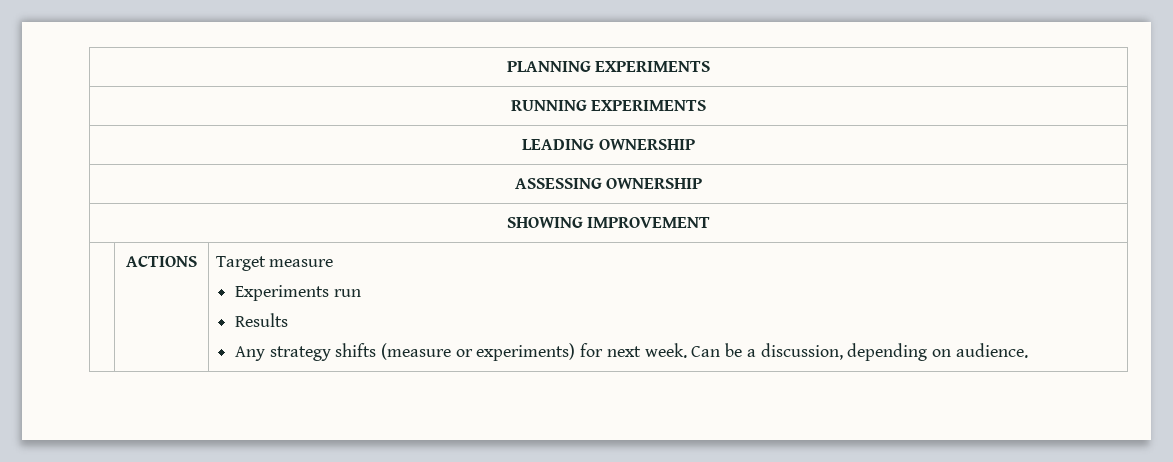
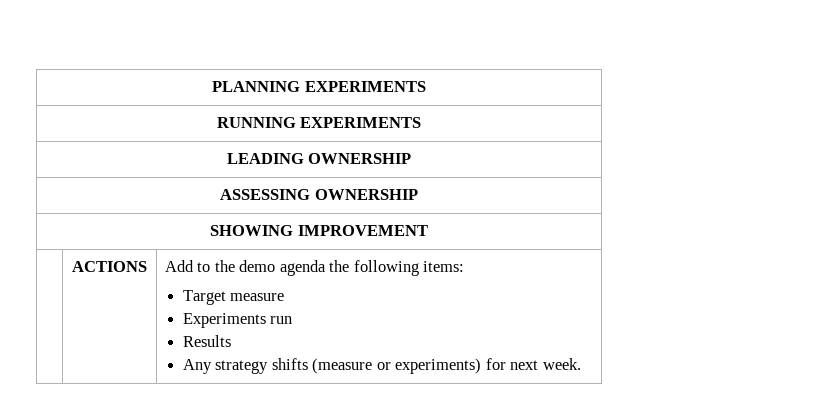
- | ACTIONS | Target measure
+ | ACTIONS | Add to the demo agenda the following items:
+ Target measure
  Experiments run
  Results
- Any strategy shifts (measure or experiments) for next week. Can be a discussion, depending on audience.
+ Any strategy shifts (measure or experiments) for next week.

